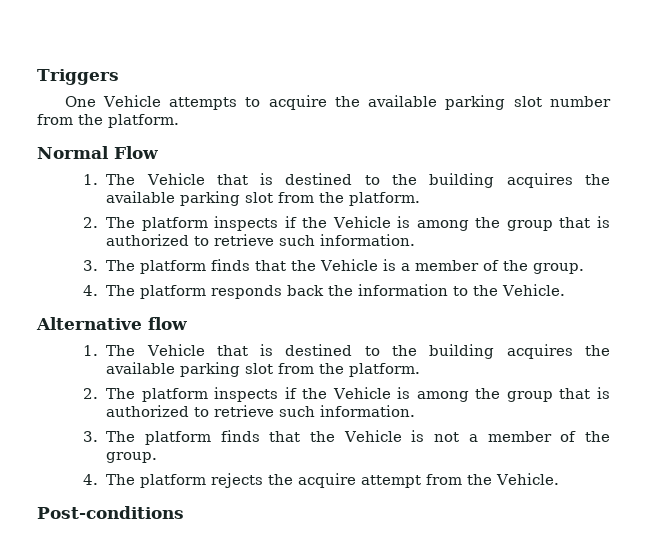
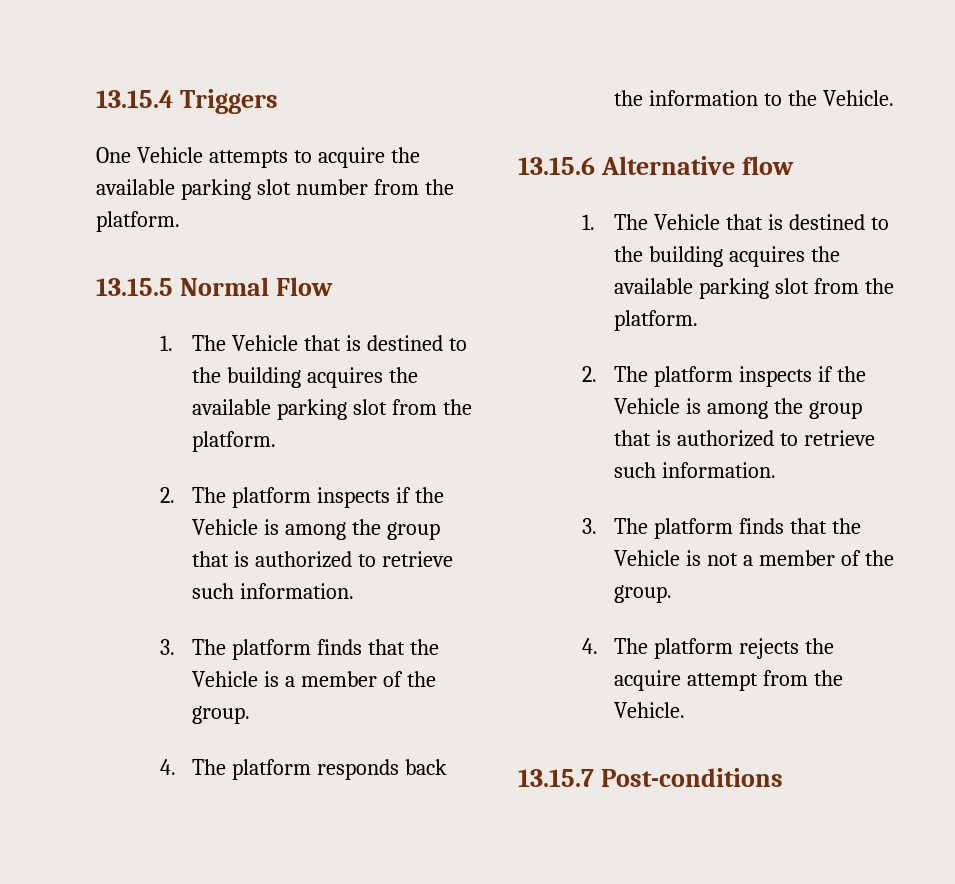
- Triggers
+ 13.15.4 Triggers
- Normal Flow
+ 13.15.5 Normal Flow
- Alternative flow
+ 13.15.6 Alternative flow
- Post-conditions
+ 13.15.7 Post-conditions

